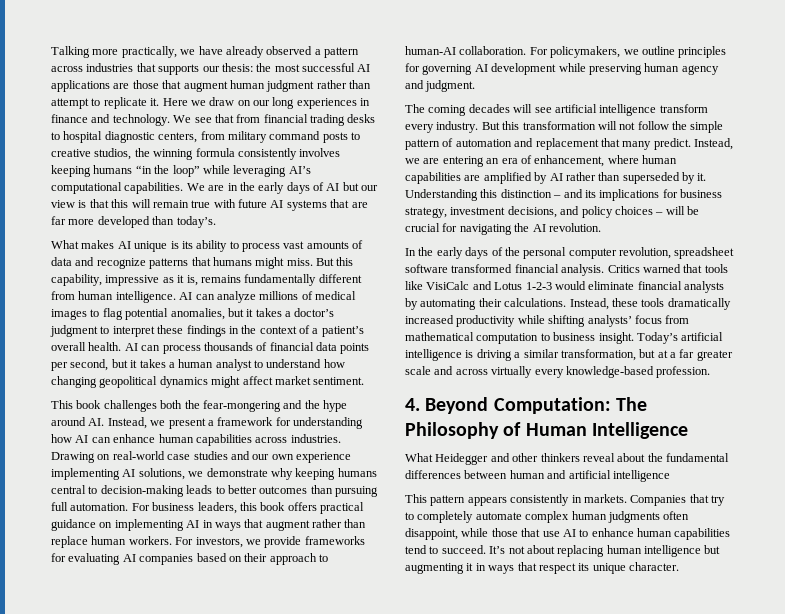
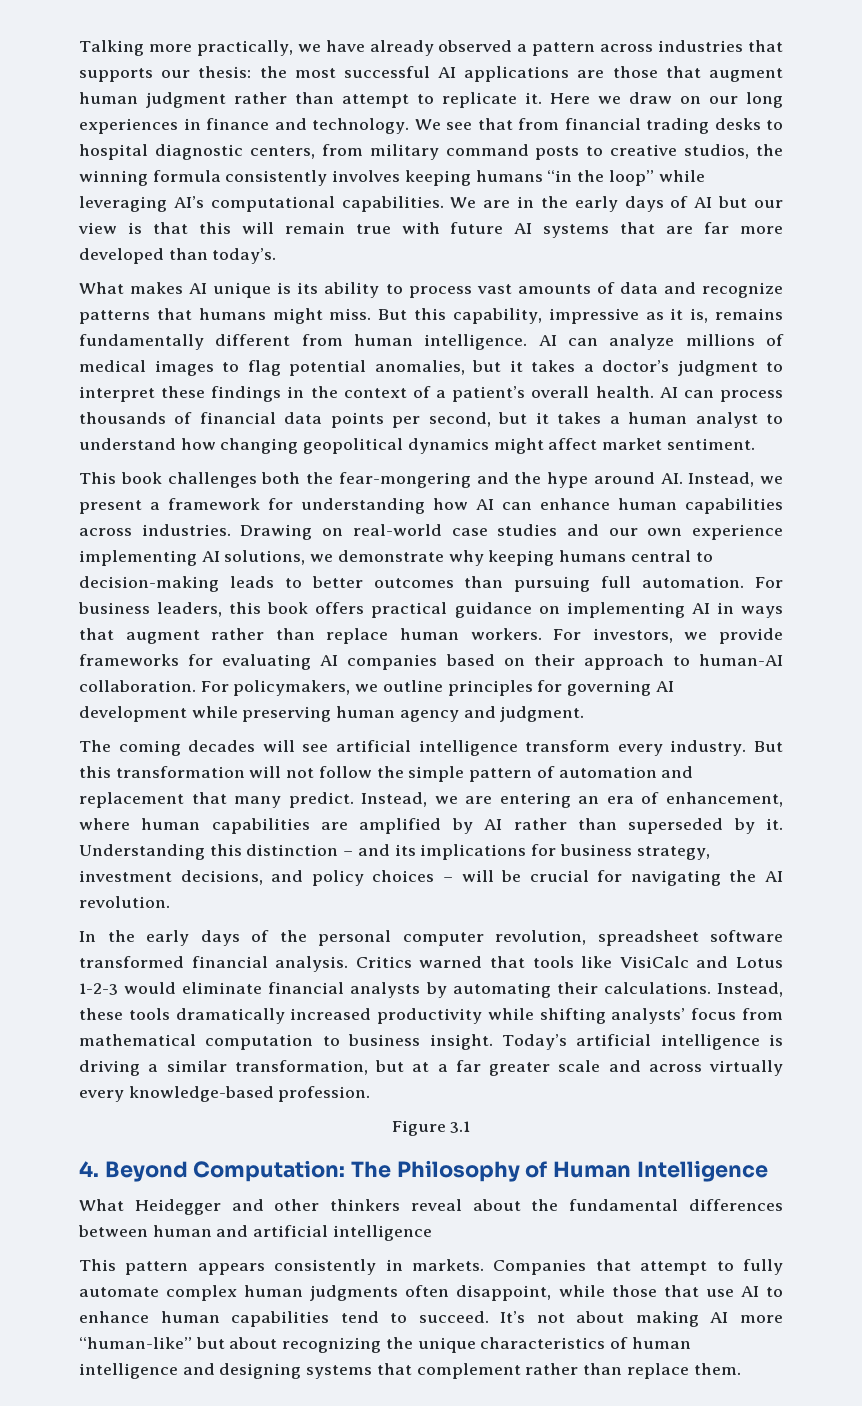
+ Figure 3.1
- Companies that try to completely automate complex human judgments often disappoint, while those that use AI to enhance human capabilities tend to succeed.
+ Companies that attempt to fully automate complex human judgments often disappoint, while those that use AI to enhance human capabilities tend to succeed.
- It’s not about replacing human intelligence but augmenting it in ways that respect its unique character.
+ It’s not about making AI more “human-like” but about recognizing the unique characteristics of human intelligence and designing systems that complement rather than replace them.

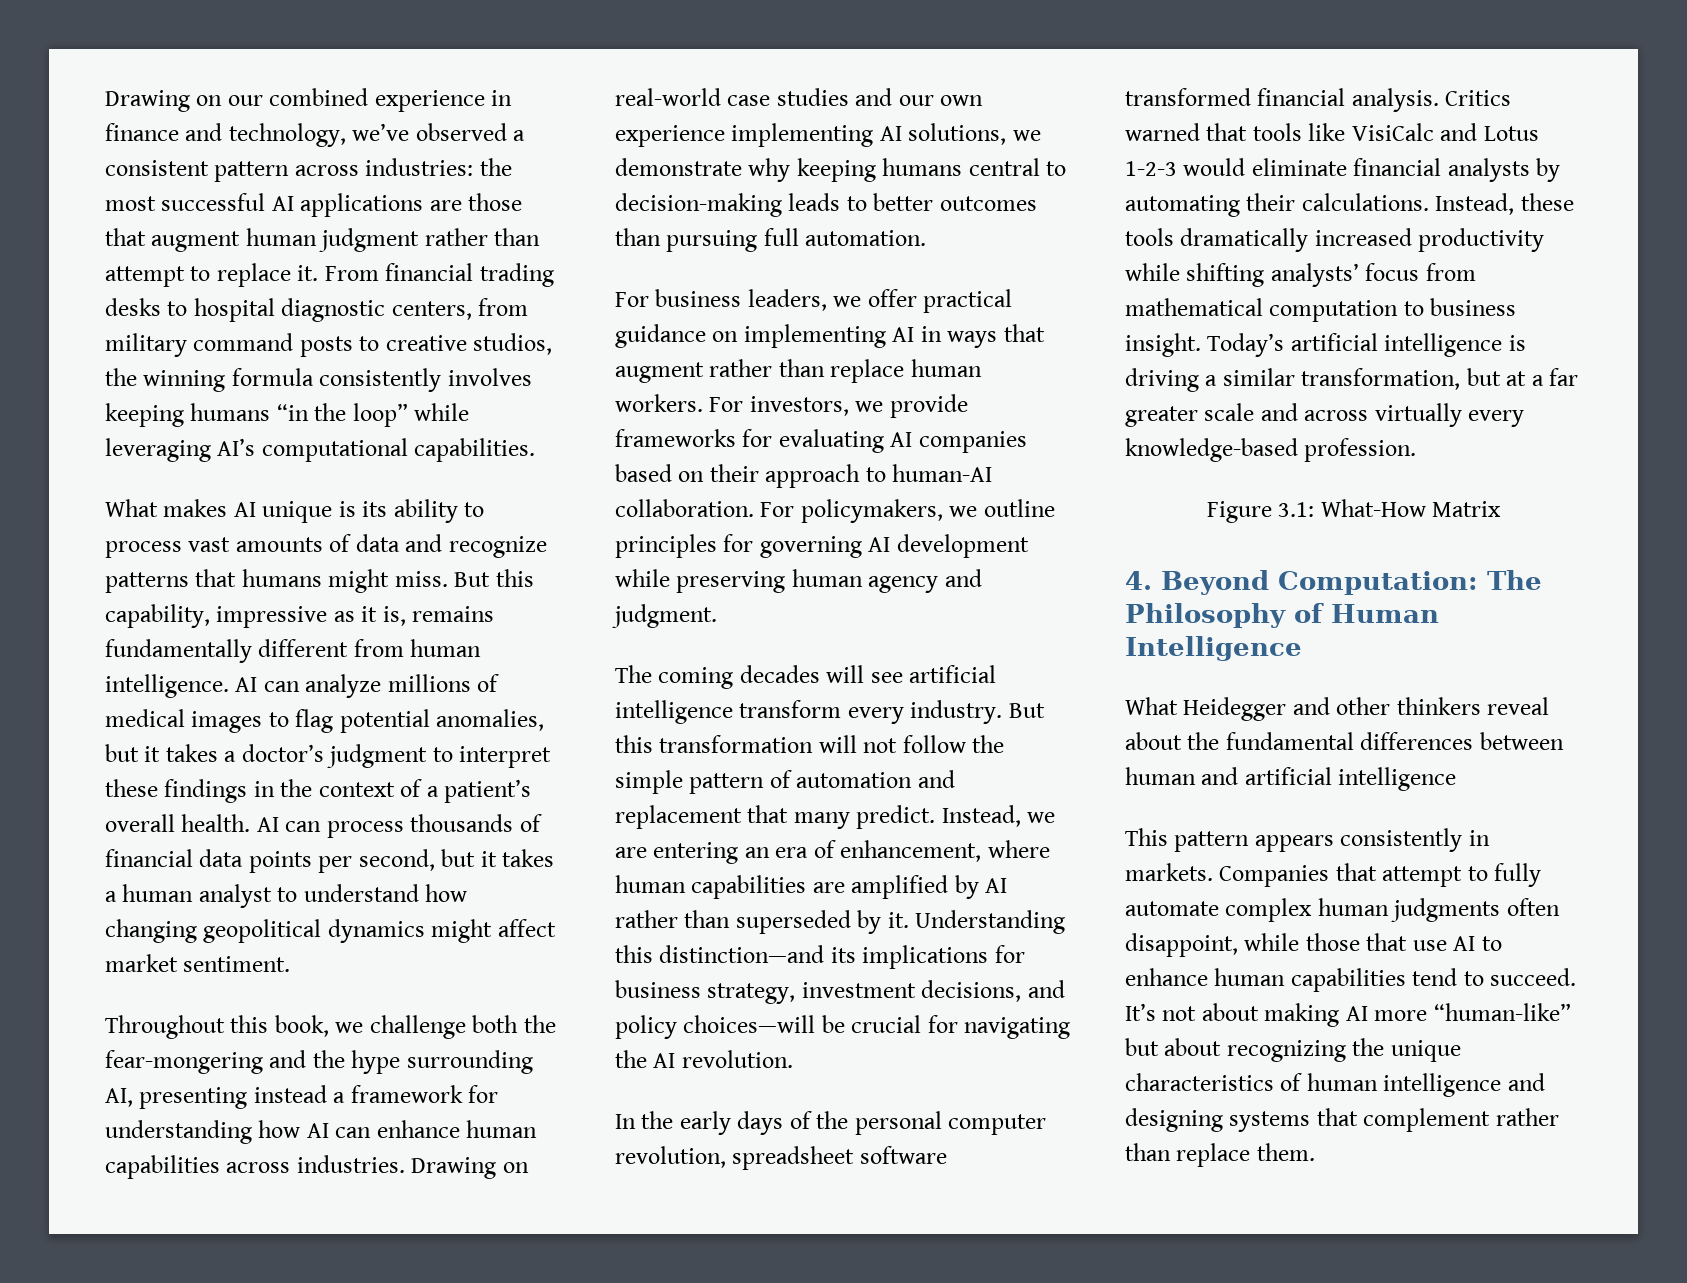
- Talking more practically, we have already observed a pattern across industries that supports our thesis: the most successful AI applications are those that augment human judgment rather than attempt to replicate it. Here we draw on our long experiences in finance and technology. We see that from financial trading desks to hospital diagnostic centers, from military command posts to creative studios, the winning formula consistently involves keeping humans “in the loop” while leveraging AI’s computational capabilities. We are in the early days of AI but our view is that this will remain true with future AI systems that are far more developed than today’s.
+ Drawing on our combined experience in finance and technology, we’ve observed a consistent pattern across industries: the most successful AI applications are those that augment human judgment rather than attempt to replace it. From financial trading desks to hospital diagnostic centers, from military command posts to creative studios, the winning formula consistently involves keeping humans “in the loop” while leveraging AI’s computational capabilities.
- This book challenges both the fear-mongering and the hype around AI. Instead, we present a framework for understanding how AI can enhance human capabilities across industries.
+ Throughout this book, we challenge both the fear-mongering and the hype surrounding AI, presenting instead a framework for understanding how AI can enhance human capabilities across industries.
- Drawing on real-world case studies and our own experience implementing AI solutions, we demonstrate why keeping humans central to decision-making leads to better outcomes than pursuing full automation. For business leaders, this book offers practical guidance on implementing AI in ways that augment rather than replace human workers.
+ Drawing on real-world case studies and our own experience implementing AI solutions, we demonstrate why keeping humans central to decision-making leads to better outcomes than pursuing full automation.
+ For business leaders, we offer practical guidance on implementing AI in ways that augment rather than replace human workers.
- Understanding this distinction – and its implications for business strategy, investment decisions, and policy choices – will be crucial for navigating the AI revolution.
+ Understanding this distinction—and its implications for business strategy, investment decisions, and policy choices—will be crucial for navigating the AI revolution.
- Figure 3.1
+ Figure 3.1: What-How Matrix

